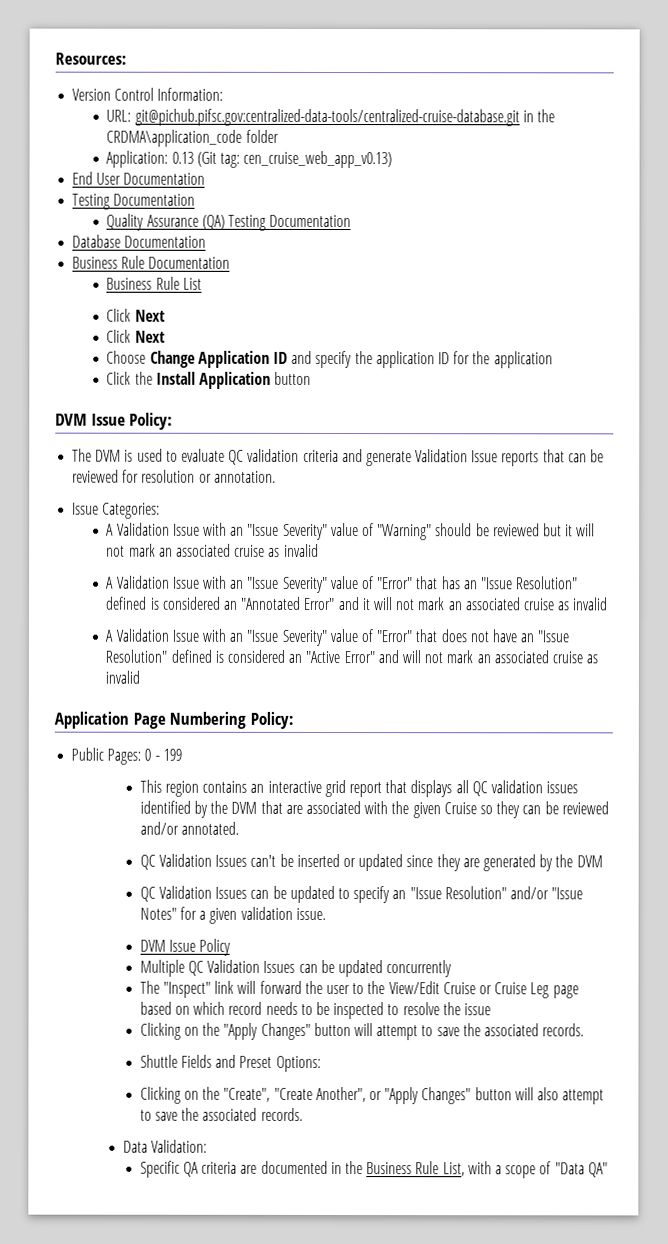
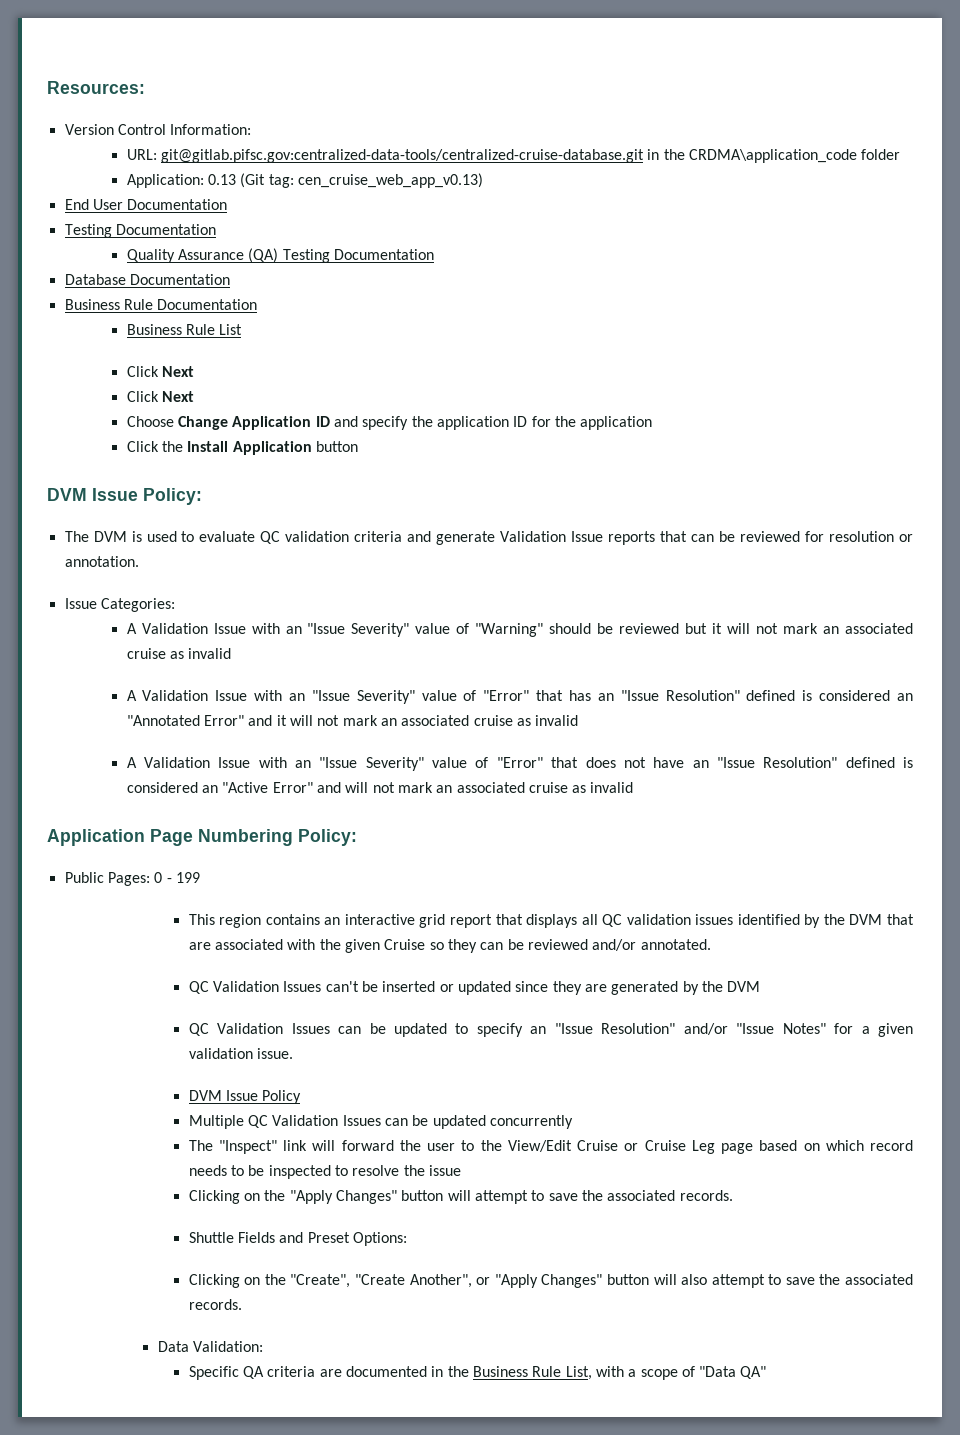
- URL: git@pichub.pifsc.gov:centralized-data-tools/centralized-cruise-database.git in the CRDMA\application_code folder
+ URL: git@gitlab.pifsc.gov:centralized-data-tools/centralized-cruise-database.git in the CRDMA\application_code folder

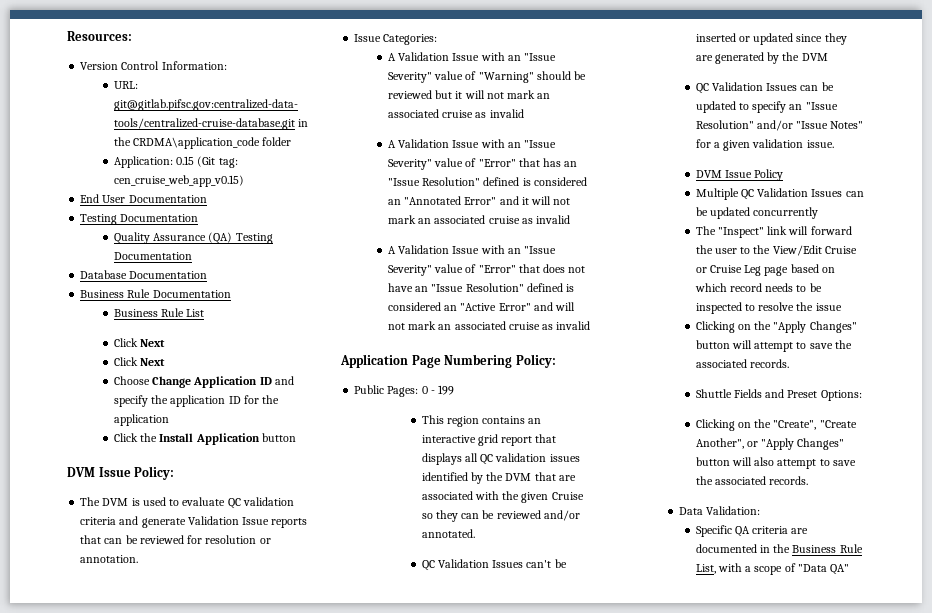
- Application: 0.13 (Git tag: cen_cruise_web_app_v0.13)
+ Application: 0.15 (Git tag: cen_cruise_web_app_v0.15)

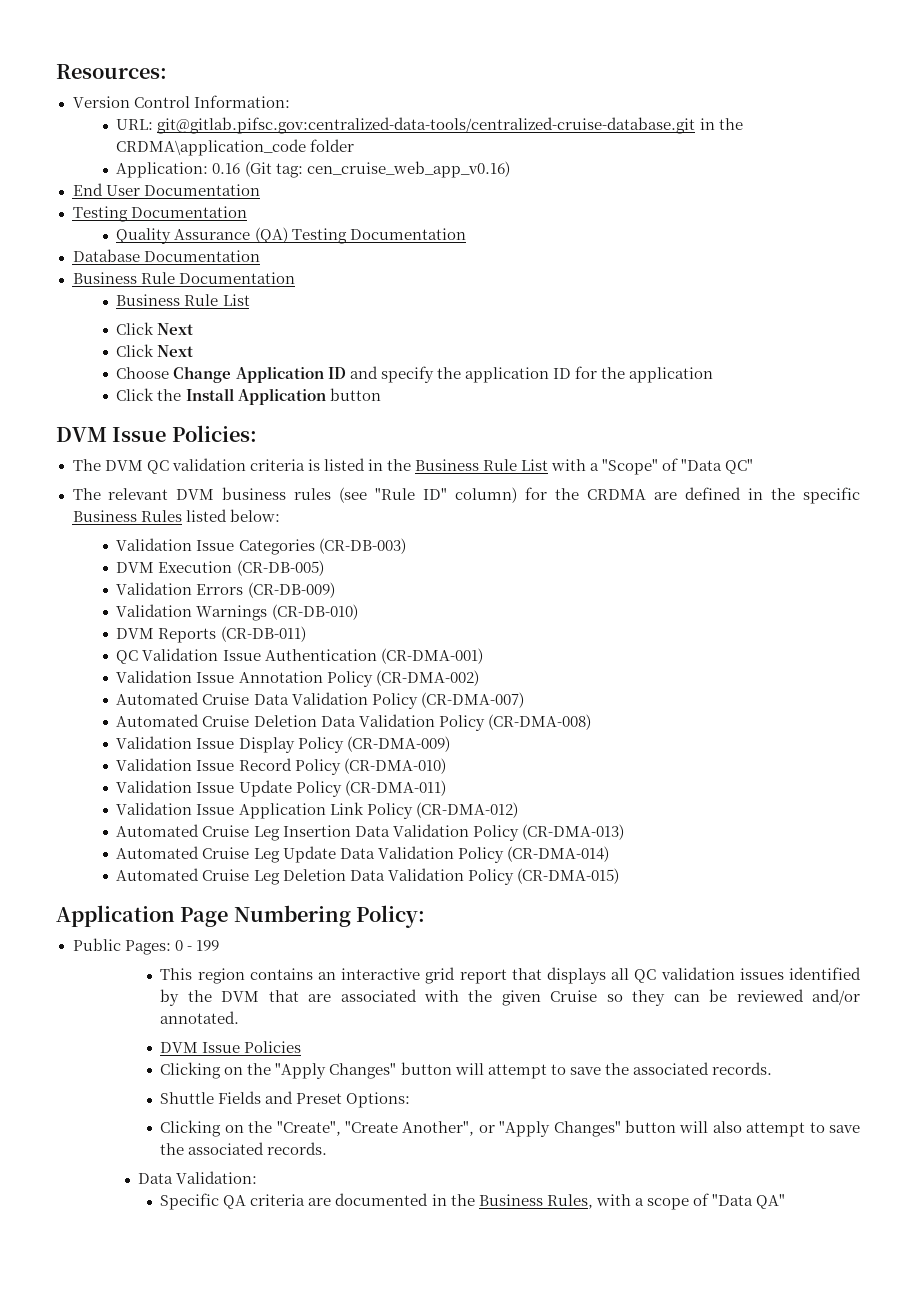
- Application: 0.15 (Git tag: cen_cruise_web_app_v0.15)
+ Application: 0.16 (Git tag: cen_cruise_web_app_v0.16)
- DVM Issue Policy:
+ DVM Issue Policies:
- The DVM is used to evaluate QC validation criteria and generate Validation Issue reports that can be reviewed for resolution or annotation.
- Issue Categories:
- A Validation Issue with an "Issue Severity" value of "Warning" should be reviewed but it will not mark an associated cruise as invalid
- A Validation Issue with an "Issue Severity" value of "Error" that has an "Issue Resolution" defined is considered an "Annotated Error" and it will not mark an associated cruise as invalid
- A Validation Issue with an "Issue Severity" value of "Error" that does not have an "Issue Resolution" defined is considered an "Active Error" and will not mark an associated cruise as invalid
+ The DVM QC validation criteria is listed in the Business Rule List with a "Scope" of "Data QC"
+ The relevant DVM business rules (see "Rule ID" column) for the CRDMA are defined in the specific Business Rules listed below:
+ Validation Issue Categories (CR-DB-003)
+ DVM Execution (CR-DB-005)
+ Validation Errors (CR-DB-009)
+ Validation Warnings (CR-DB-010)
+ DVM Reports (CR-DB-011)
+ QC Validation Issue Authentication (CR-DMA-001)
+ Validation Issue Annotation Policy (CR-DMA-002)
+ Automated Cruise Data Validation Policy (CR-DMA-007)
+ Automated Cruise Deletion Data Validation Policy (CR-DMA-008)
+ Validation Issue Display Policy (CR-DMA-009)
+ Validation Issue Record Policy (CR-DMA-010)
+ Validation Issue Update Policy (CR-DMA-011)
+ Validation Issue Application Link Policy (CR-DMA-012)
+ Automated Cruise Leg Insertion Data Validation Policy (CR-DMA-013)
+ Automated Cruise Leg Update Data Validation Policy (CR-DMA-014)
+ Automated Cruise Leg Deletion Data Validation Policy (CR-DMA-015)
- QC Validation Issues can't be inserted or updated since they are generated by the DVM
- QC Validation Issues can be updated to specify an "Issue Resolution" and/or "Issue Notes" for a given validation issue.
- DVM Issue Policy
- Multiple QC Validation Issues can be updated concurrently
- The "Inspect" link will forward the user to the View/Edit Cruise or Cruise Leg page based on which record needs to be inspected to resolve the issue
+ DVM Issue Policies
- Specific QA criteria are documented in the Business Rule List, with a scope of "Data QA"
+ Specific QA criteria are documented in the Business Rules, with a scope of "Data QA"

